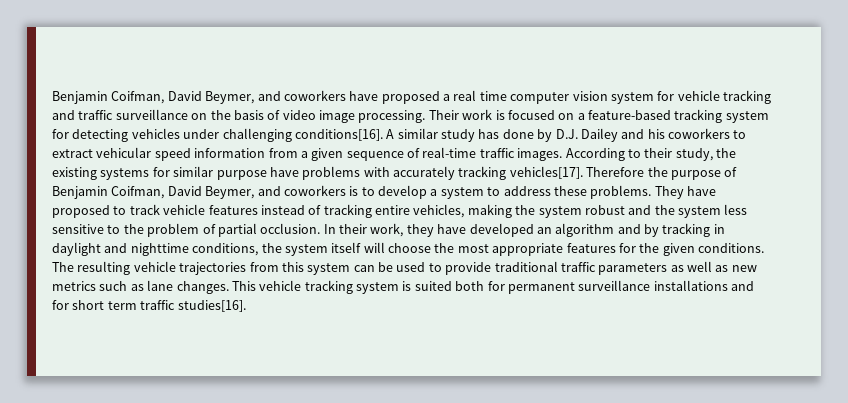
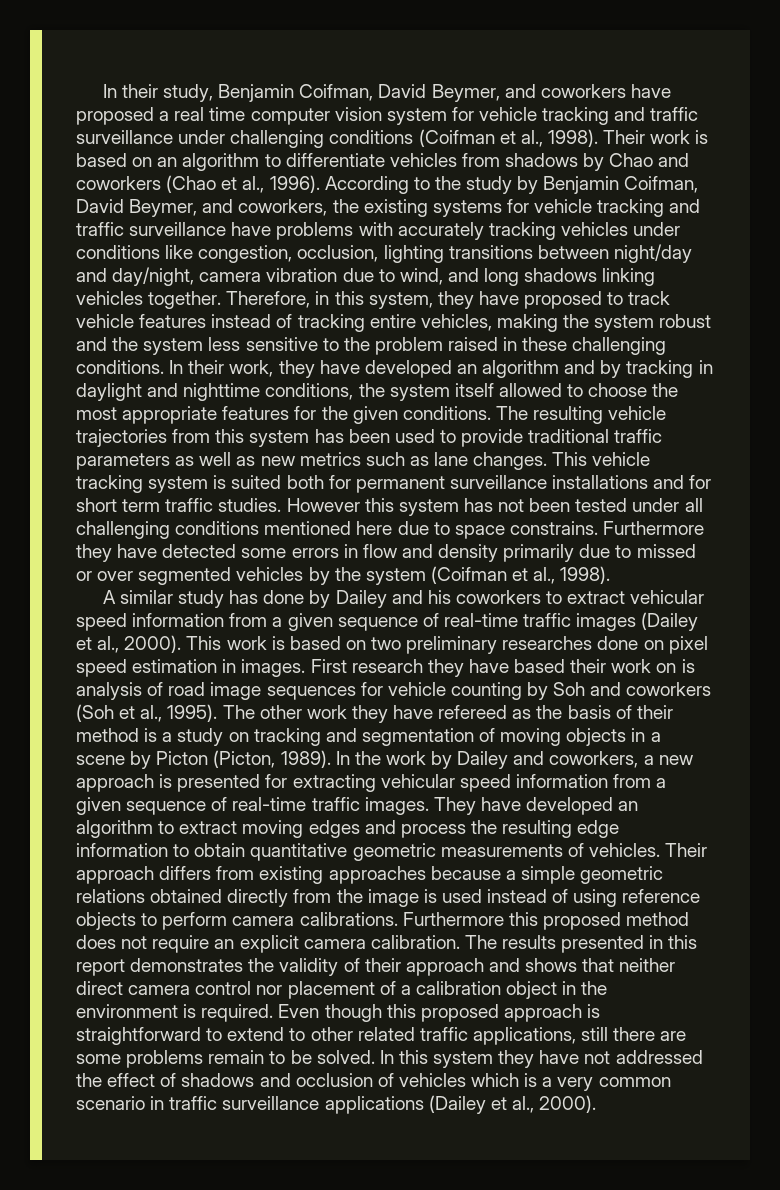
- Benjamin Coifman, David Beymer, and coworkers have proposed a real time computer vision system for vehicle tracking and traffic surveillance on the basis of video image processing. Their work is focused on a feature-based tracking system for detecting vehicles under challenging conditions[16]. A similar study has done by D.J. Dailey and his coworkers to extract vehicular speed information from a given sequence of real-time traffic images. According to their study, the existing systems for similar purpose have problems with accurately tracking vehicles[17]. Therefore the purpose of Benjamin Coifman, David Beymer, and coworkers is to develop a system to address these problems. They have proposed to track vehicle features instead of tracking entire vehicles, making the system robust and the system less sensitive to the problem of partial occlusion.
+ In their study, Benjamin Coifman, David Beymer, and coworkers have proposed a real time computer vision system for vehicle tracking and traffic surveillance under challenging conditions (Coifman et al., 1998). Their work is based on an algorithm to differentiate vehicles from shadows by Chao and coworkers (Chao et al., 1996). According to the study by Benjamin Coifman, David Beymer, and coworkers, the existing systems for vehicle tracking and traffic surveillance have problems with accurately tracking vehicles under conditions like congestion, occlusion, lighting transitions between night/day and day/night, camera vibration due to wind, and long shadows linking vehicles together. Therefore, in this system, they have proposed to track vehicle features instead of tracking entire vehicles, making the system robust and the system less sensitive to the problem raised in these challenging conditions.
- In their work, they have developed an algorithm and by tracking in daylight and nighttime conditions, the system itself will choose the most appropriate features for the given conditions.
+ In their work, they have developed an algorithm and by tracking in daylight and nighttime conditions, the system itself allowed to choose the most appropriate features for the given conditions.
- The resulting vehicle trajectories from this system can be used to provide traditional traffic parameters as well as new metrics such as lane changes.
+ The resulting vehicle trajectories from this system has been used to provide traditional traffic parameters as well as new metrics such as lane changes.
- This vehicle tracking system is suited both for permanent surveillance installations and for short term traffic studies[16].
+ This vehicle tracking system is suited both for permanent surveillance installations and for short term traffic studies. However this system has not been tested under all challenging conditions mentioned here due to space constrains. Furthermore they have detected some errors in flow and density primarily due to missed or over segmented vehicles by the system (Coifman et al., 1998).
+ A similar study has done by Dailey and his coworkers to extract vehicular speed information from a given sequence of real-time traffic images (Dailey et al., 2000). This work is based on two preliminary researches done on pixel speed estimation in images. First research they have based their work on is analysis of road image sequences for vehicle counting by Soh and coworkers (Soh et al., 1995). The other work they have refereed as the basis of their method is a study on tracking and segmentation of moving objects in a scene by Picton (Picton, 1989). In the work by Dailey and coworkers, a new approach is presented for extracting vehicular speed information from a given sequence of real-time traffic images. They have developed an algorithm to extract moving edges and process the resulting edge information to obtain quantitative geometric measurements of vehicles. Their approach differs from existing approaches because a simple geometric relations obtained directly from the image is used instead of using reference objects to perform camera calibrations. Furthermore this proposed method does not require an explicit camera calibration. The results presented in this report demonstrates the validity of their approach and shows that neither direct camera control nor placement of a calibration object in the environment is required. Even though this proposed approach is straightforward to extend to other related traffic applications, still there are some problems remain to be solved. In this system they have not addressed the effect of shadows and occlusion of vehicles which is a very common scenario in traffic surveillance applications (Dailey et al., 2000).

